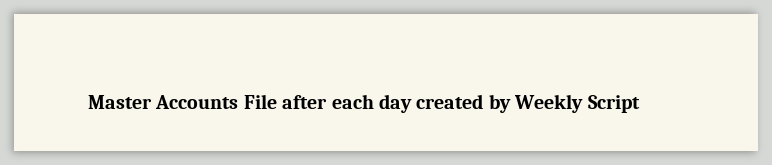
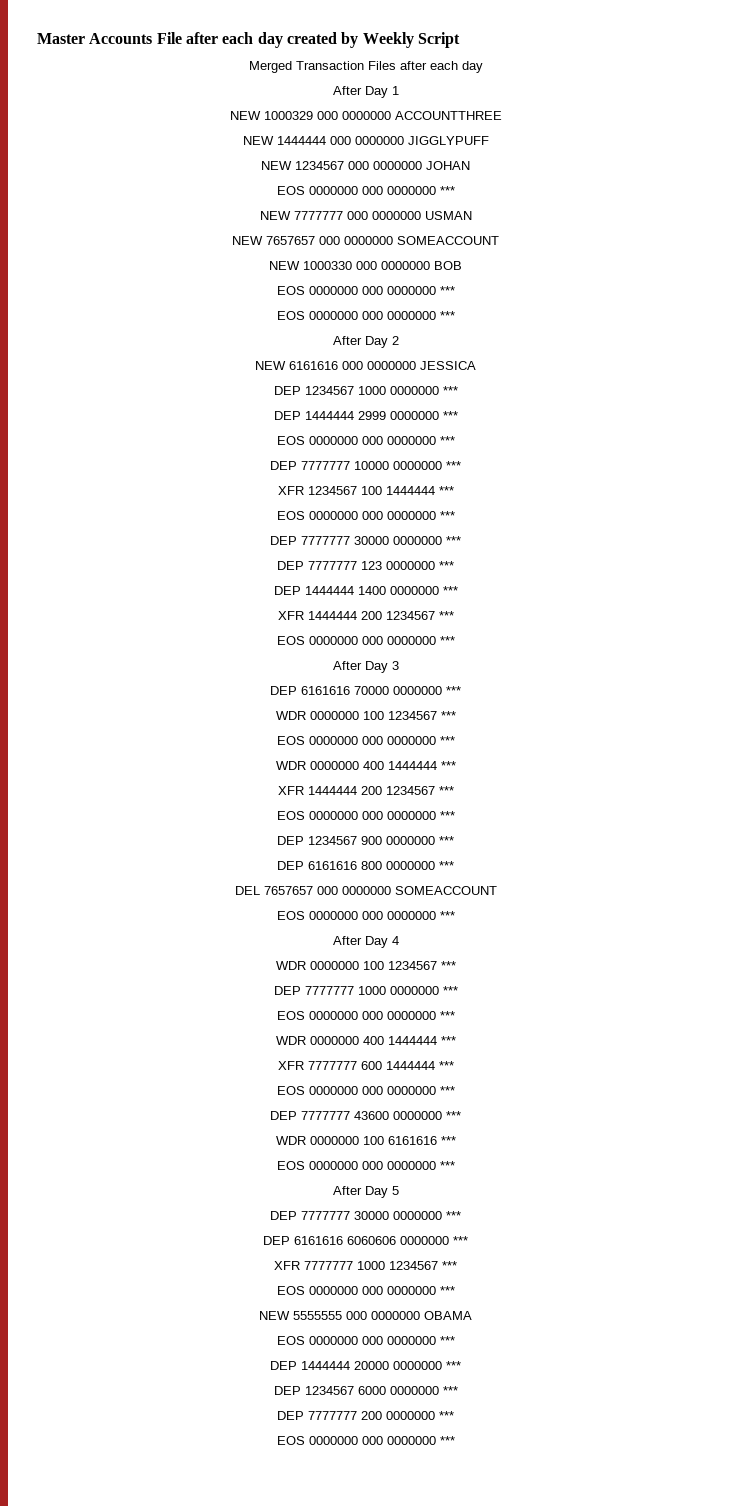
+ Merged Transaction Files after each day
+ After Day 1
+ NEW 1000329 000 0000000 ACCOUNTTHREE
+ NEW 1444444 000 0000000 JIGGLYPUFF
+ NEW 1234567 000 0000000 JOHAN
+ EOS 0000000 000 0000000 ***
+ NEW 7777777 000 0000000 USMAN
+ NEW 7657657 000 0000000 SOMEACCOUNT
+ NEW 1000330 000 0000000 BOB
+ EOS 0000000 000 0000000 ***
+ EOS 0000000 000 0000000 ***
+ After Day 2
+ NEW 6161616 000 0000000 JESSICA
+ DEP 1234567 1000 0000000 ***
+ DEP 1444444 2999 0000000 ***
+ EOS 0000000 000 0000000 ***
+ DEP 7777777 10000 0000000 ***
+ XFR 1234567 100 1444444 ***
+ EOS 0000000 000 0000000 ***
+ DEP 7777777 30000 0000000 ***
+ DEP 7777777 123 0000000 ***
+ DEP 1444444 1400 0000000 ***
+ XFR 1444444 200 1234567 ***
+ EOS 0000000 000 0000000 ***
+ After Day 3
+ DEP 6161616 70000 0000000 ***
+ WDR 0000000 100 1234567 ***
+ EOS 0000000 000 0000000 ***
+ WDR 0000000 400 1444444 ***
+ XFR 1444444 200 1234567 ***
+ EOS 0000000 000 0000000 ***
+ DEP 1234567 900 0000000 ***
+ DEP 6161616 800 0000000 ***
+ DEL 7657657 000 0000000 SOMEACCOUNT
+ EOS 0000000 000 0000000 ***
+ After Day 4
+ WDR 0000000 100 1234567 ***
+ DEP 7777777 1000 0000000 ***
+ EOS 0000000 000 0000000 ***
+ WDR 0000000 400 1444444 ***
+ XFR 7777777 600 1444444 ***
+ EOS 0000000 000 0000000 ***
+ DEP 7777777 43600 0000000 ***
+ WDR 0000000 100 6161616 ***
+ EOS 0000000 000 0000000 ***
+ After Day 5
+ DEP 7777777 30000 0000000 ***
+ DEP 6161616 6060606 0000000 ***
+ XFR 7777777 1000 1234567 ***
+ EOS 0000000 000 0000000 ***
+ NEW 5555555 000 0000000 OBAMA
+ EOS 0000000 000 0000000 ***
+ DEP 1444444 20000 0000000 ***
+ DEP 1234567 6000 0000000 ***
+ DEP 7777777 200 0000000 ***
+ EOS 0000000 000 0000000 ***

